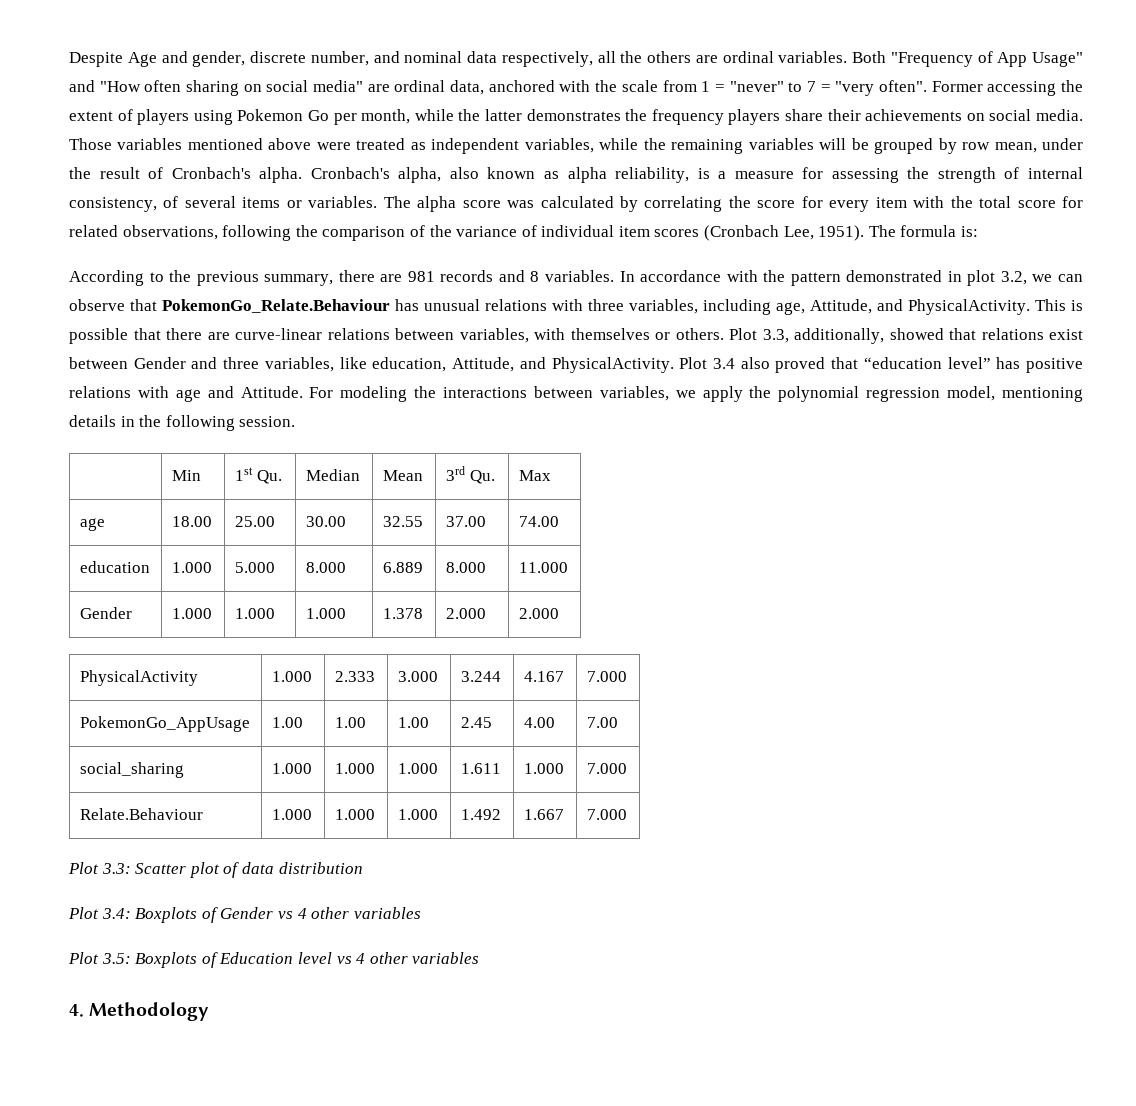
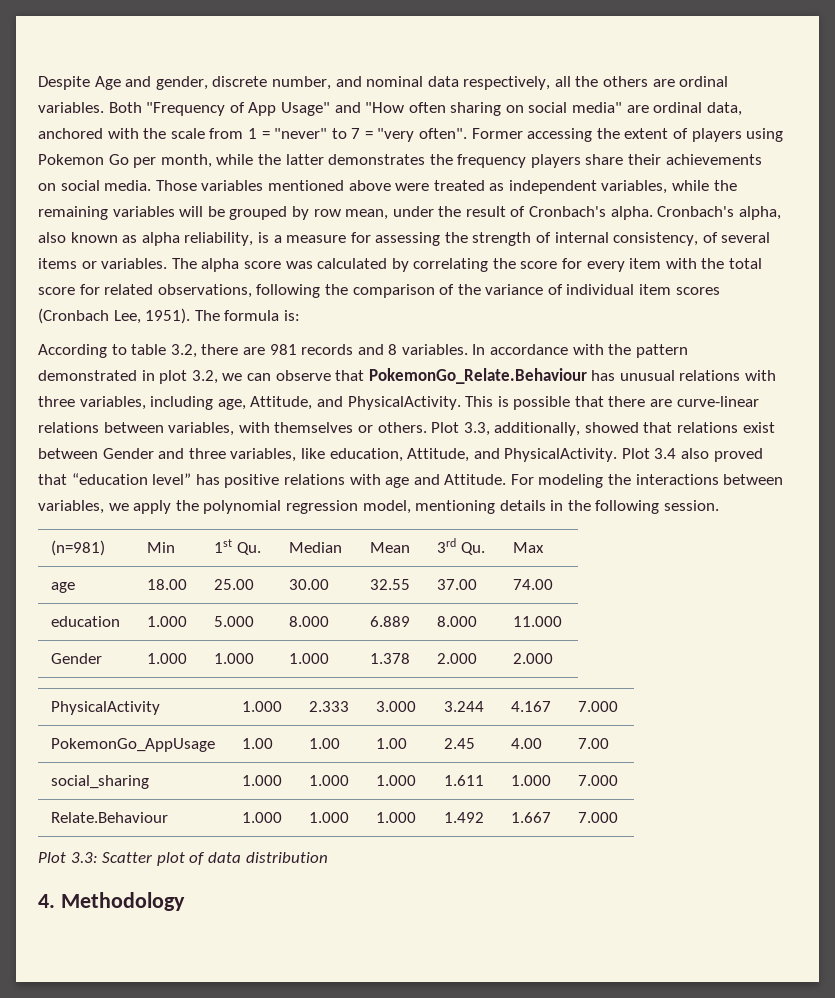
- According to the previous summary, there are 981 records and 8 variables.
+ According to table 3.2, there are 981 records and 8 variables.
- | Min | 1st Qu. | Median | Mean | 3rd Qu. | Max
+ (n=981) | Min | 1st Qu. | Median | Mean | 3rd Qu. | Max
- Plot 3.4: Boxplots of Gender vs 4 other variables
- Plot 3.5: Boxplots of Education level vs 4 other variables

